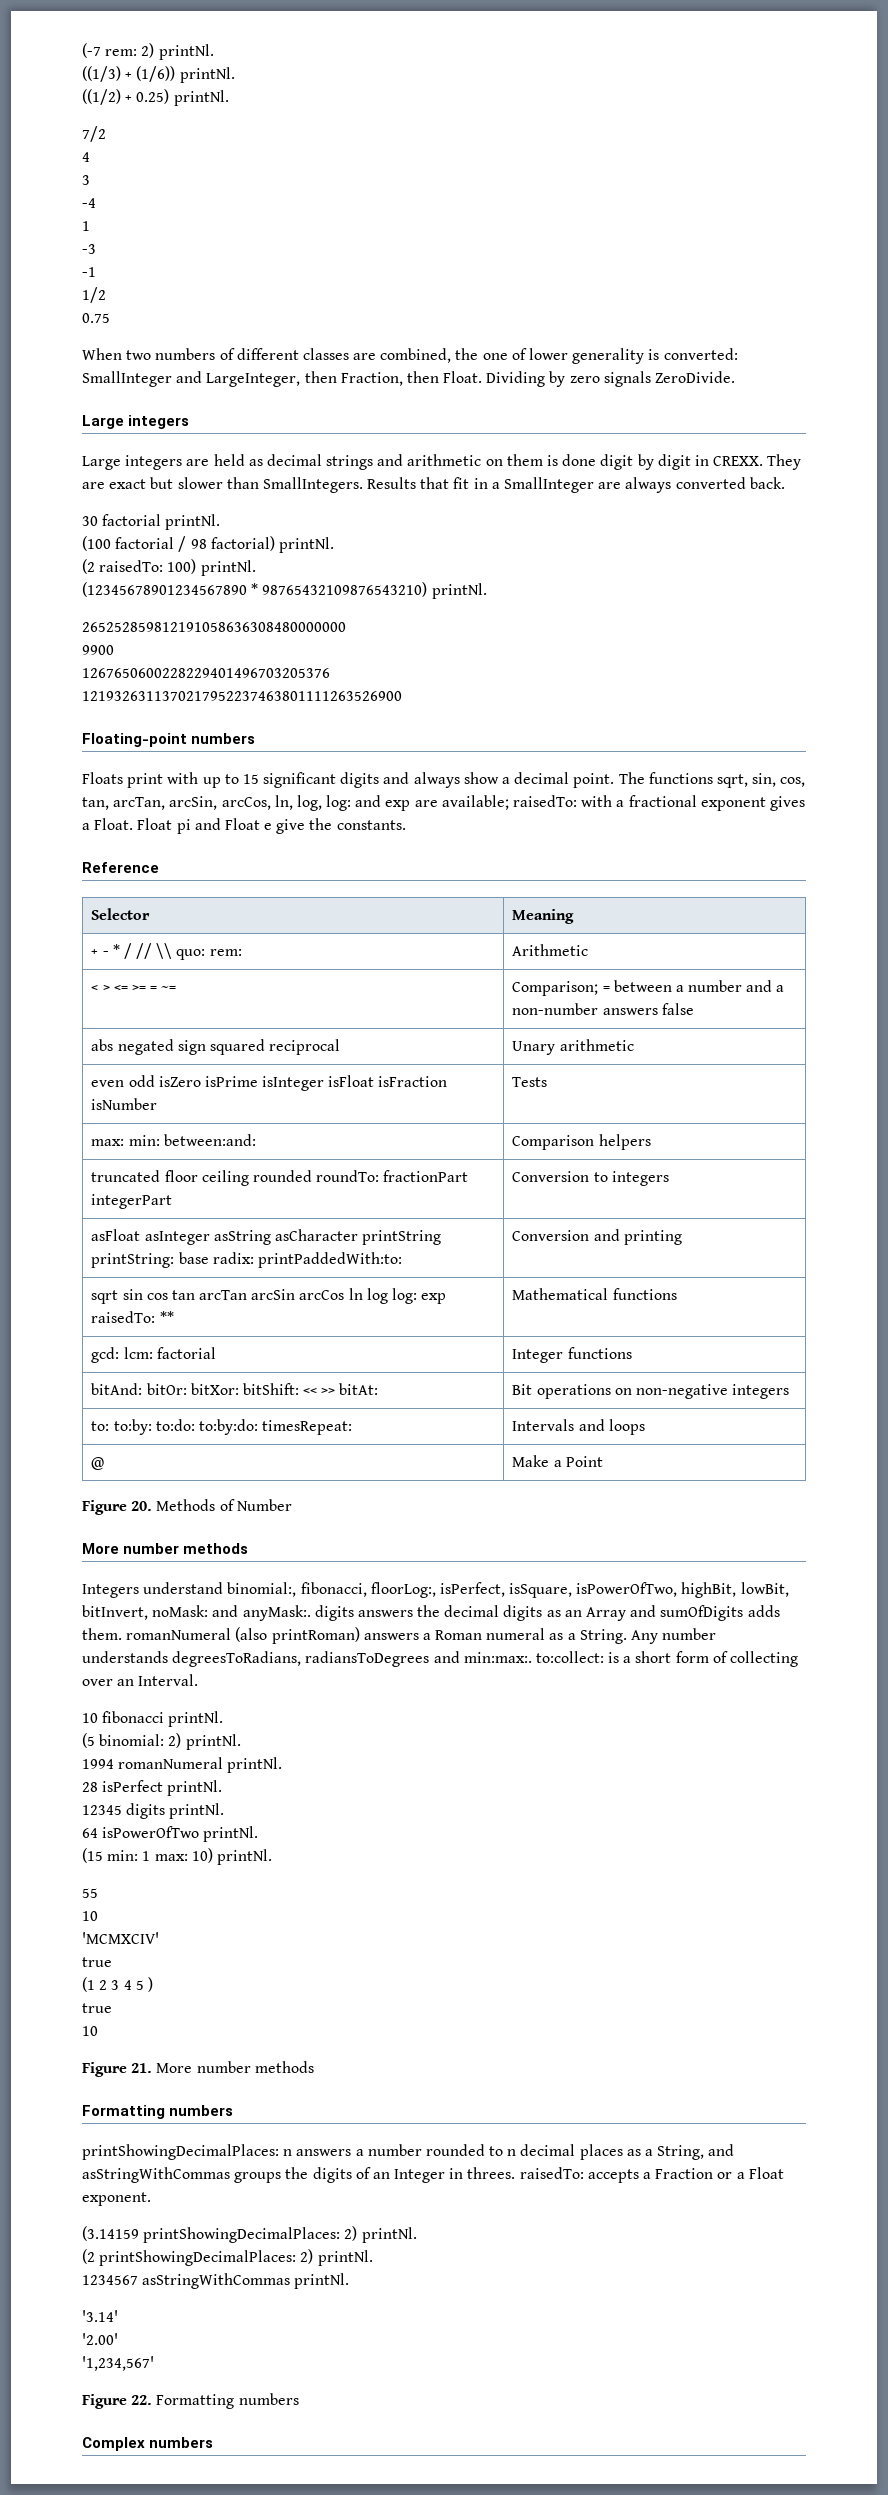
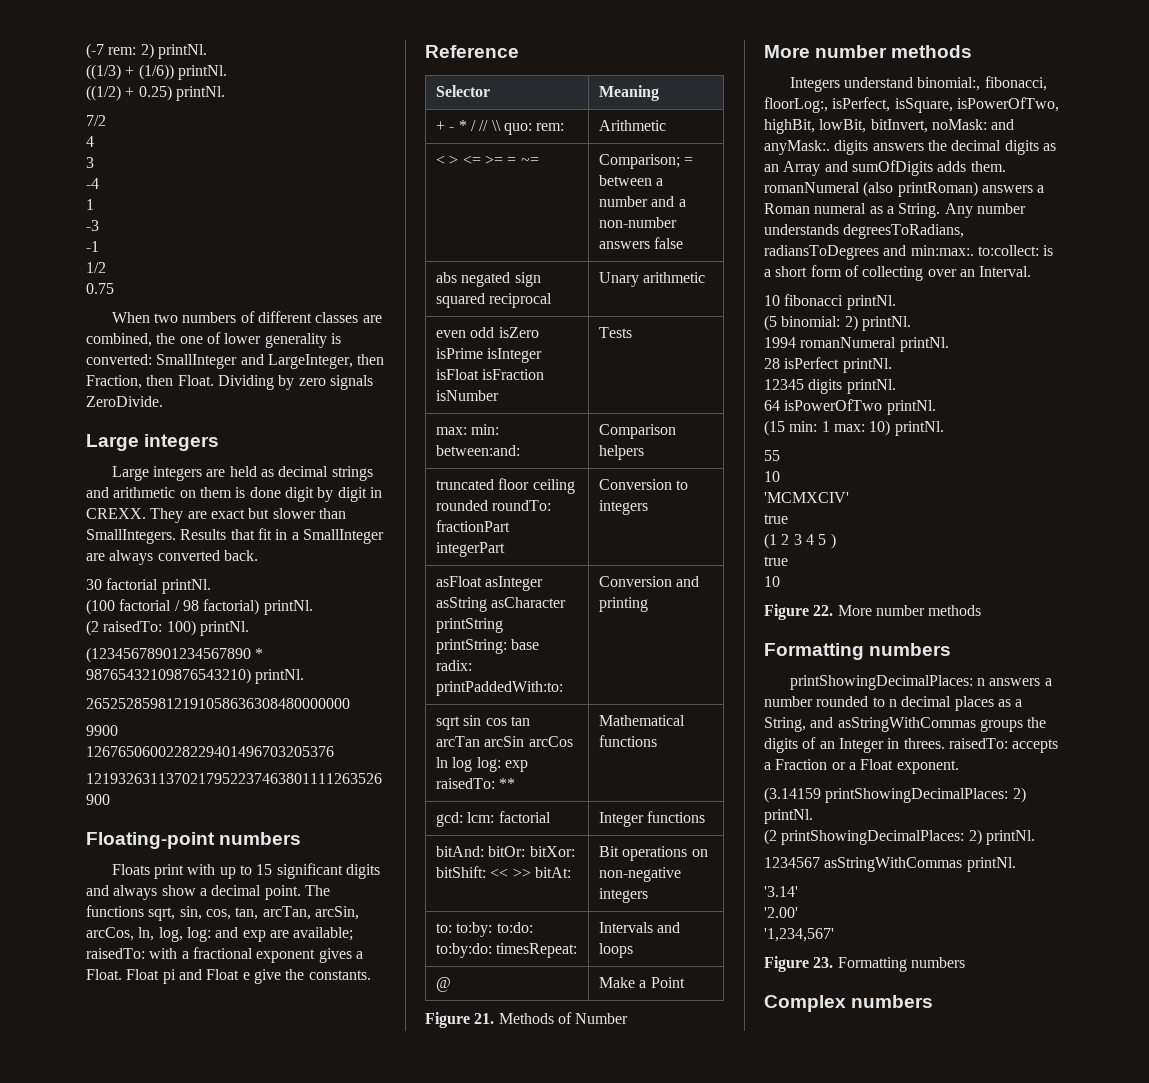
- Figure 20. Methods of Number
+ Figure 21. Methods of Number
- Figure 21. More number methods
+ Figure 22. More number methods
- Figure 22. Formatting numbers
+ Figure 23. Formatting numbers

